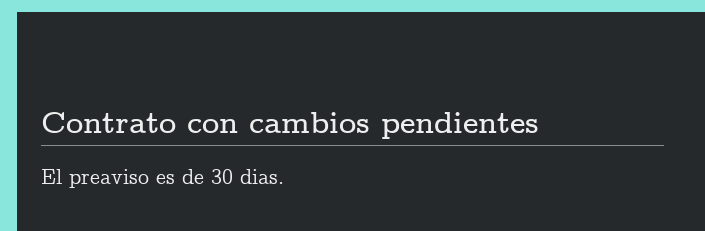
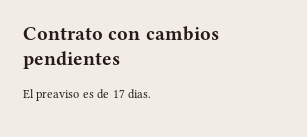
- El preaviso es de 30 dias.
+ El preaviso es de 17 dias.

